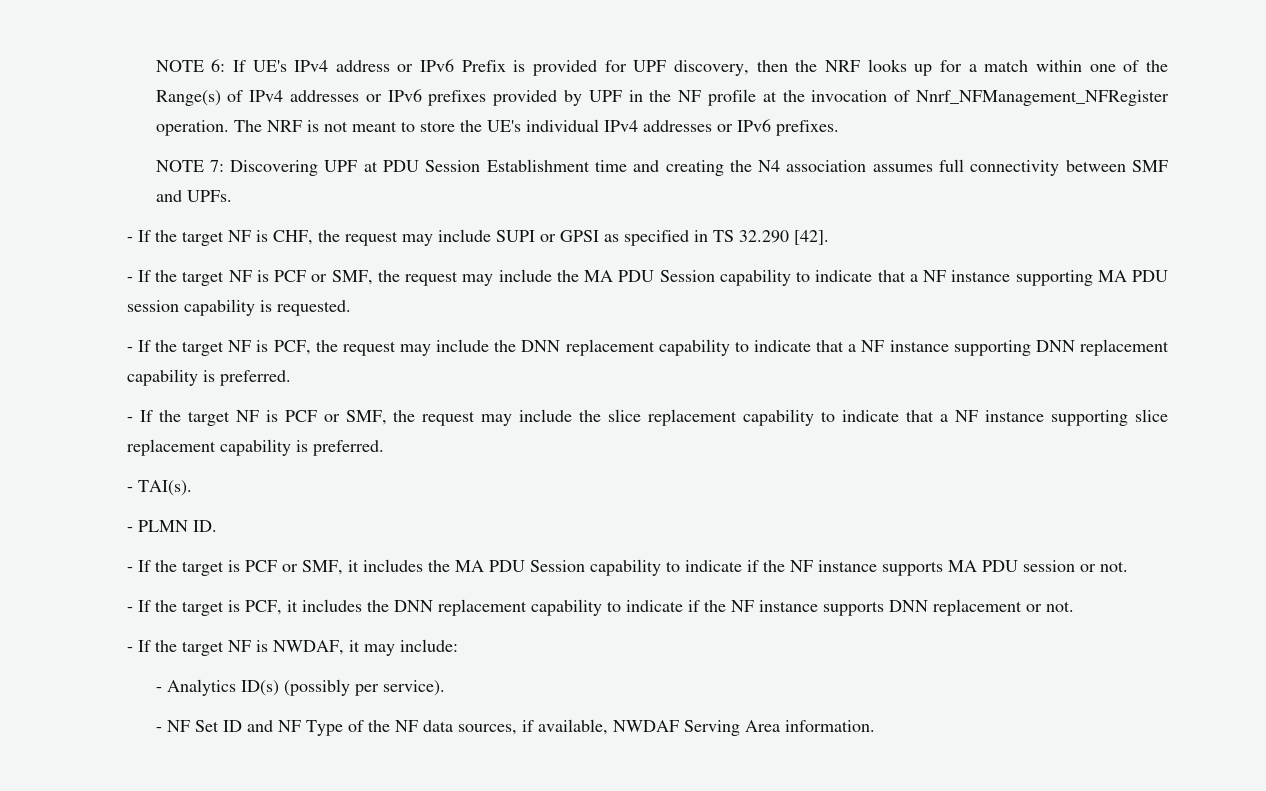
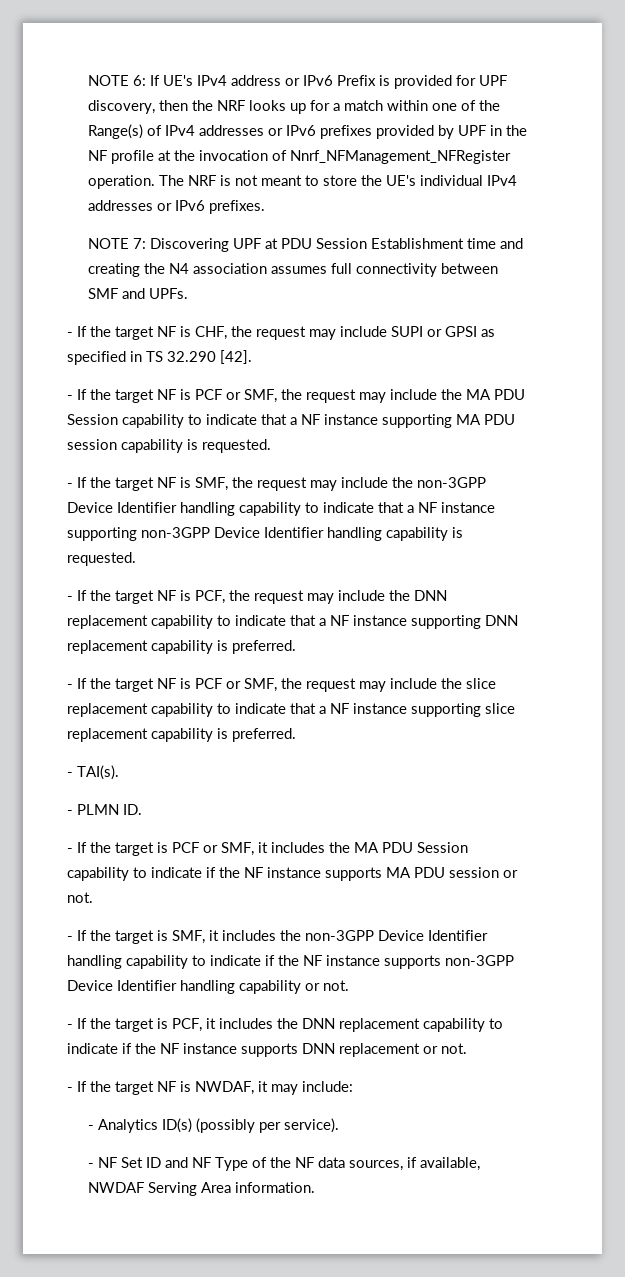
+ - If the target NF is SMF, the request may include the non-3GPP Device Identifier handling capability to indicate that a NF instance supporting non-3GPP Device Identifier handling capability is requested.
+ - If the target is SMF, it includes the non-3GPP Device Identifier handling capability to indicate if the NF instance supports non-3GPP Device Identifier handling capability or not.

